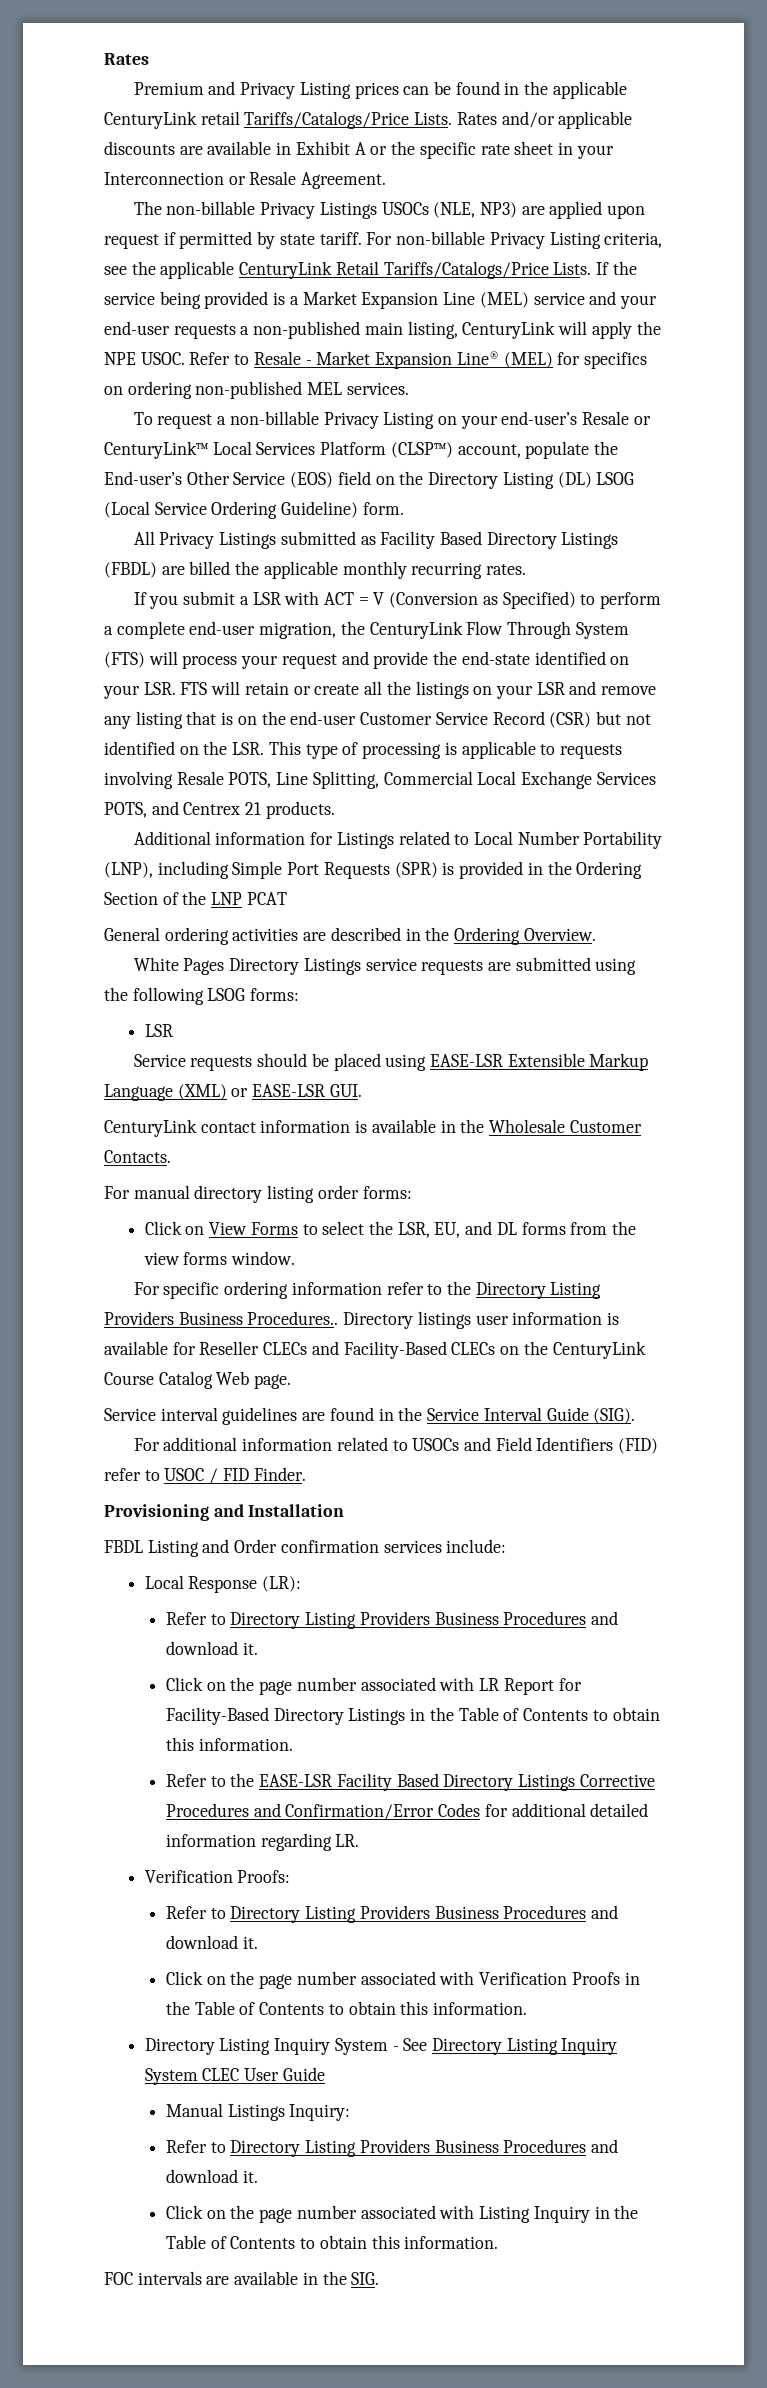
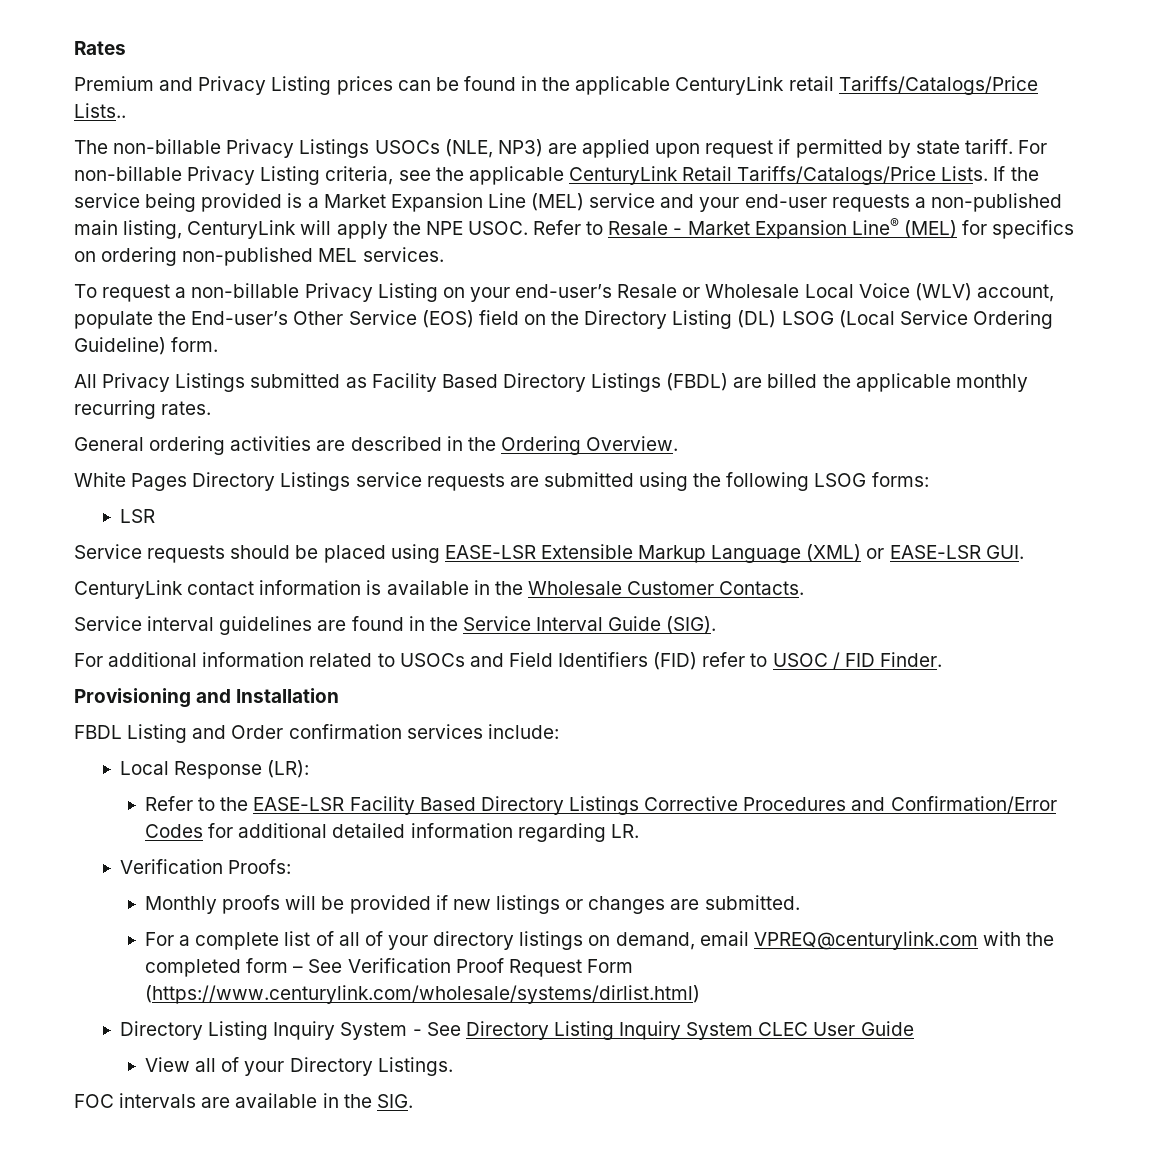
- Premium and Privacy Listing prices can be found in the applicable CenturyLink retail Tariffs/Catalogs/Price Lists. Rates and/or applicable discounts are available in Exhibit A or the specific rate sheet in your Interconnection or Resale Agreement.
+ Premium and Privacy Listing prices can be found in the applicable CenturyLink retail Tariffs/Catalogs/Price Lists..
- To request a non-billable Privacy Listing on your end-user’s Resale or CenturyLink™ Local Services Platform (CLSP™) account, populate the End-user’s Other Service (EOS) field on the Directory Listing (DL) LSOG (Local Service Ordering Guideline) form.
+ To request a non-billable Privacy Listing on your end-user’s Resale or Wholesale Local Voice (WLV) account, populate the End-user’s Other Service (EOS) field on the Directory Listing (DL) LSOG (Local Service Ordering Guideline) form.
- If you submit a LSR with ACT = V (Conversion as Specified) to perform a complete end-user migration, the CenturyLink Flow Through System (FTS) will process your request and provide the end-state identified on your LSR. FTS will retain or create all the listings on your LSR and remove any listing that is on the end-user Customer Service Record (CSR) but not identified on the LSR. This type of processing is applicable to requests involving Resale POTS, Line Splitting, Commercial Local Exchange Services POTS, and Centrex 21 products.
- Additional information for Listings related to Local Number Portability (LNP), including Simple Port Requests (SPR) is provided in the Ordering Section of the LNP PCAT
- For manual directory listing order forms:
- Click on View Forms to select the LSR, EU, and DL forms from the view forms window.
- For specific ordering information refer to the Directory Listing Providers Business Procedures.. Directory listings user information is available for Reseller CLECs and Facility-Based CLECs on the CenturyLink Course Catalog Web page.
  Local Response (LR):
- Refer to Directory Listing Providers Business Procedures and download it.
- Click on the page number associated with LR Report for Facility-Based Directory Listings in the Table of Contents to obtain this information.
  Verification Proofs:
- Refer to Directory Listing Providers Business Procedures and download it.
- Click on the page number associated with Verification Proofs in the Table of Contents to obtain this information.
+ Monthly proofs will be provided if new listings or changes are submitted.
+ For a complete list of all of your directory listings on demand, email VPREQ@centurylink.com with the completed form – See Verification Proof Request Form (https://www.centurylink.com/wholesale/systems/dirlist.html)
- Manual Listings Inquiry:
- Refer to Directory Listing Providers Business Procedures and download it.
- Click on the page number associated with Listing Inquiry in the Table of Contents to obtain this information.
+ View all of your Directory Listings.

